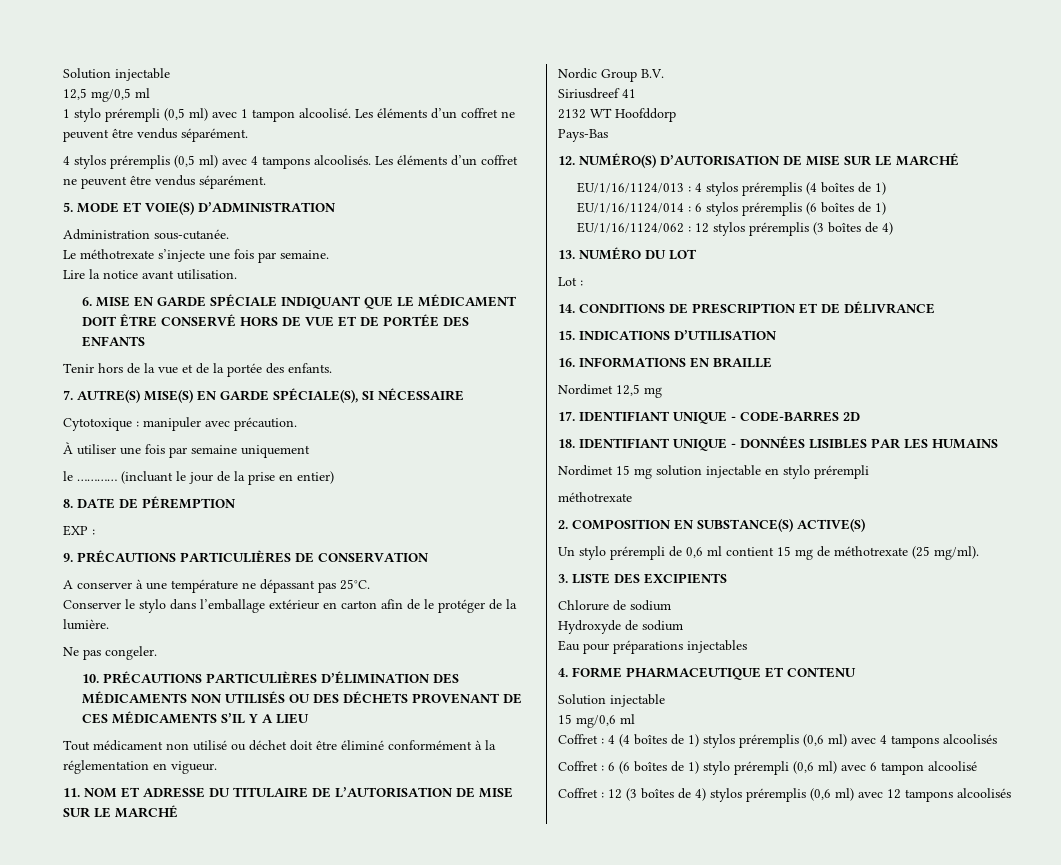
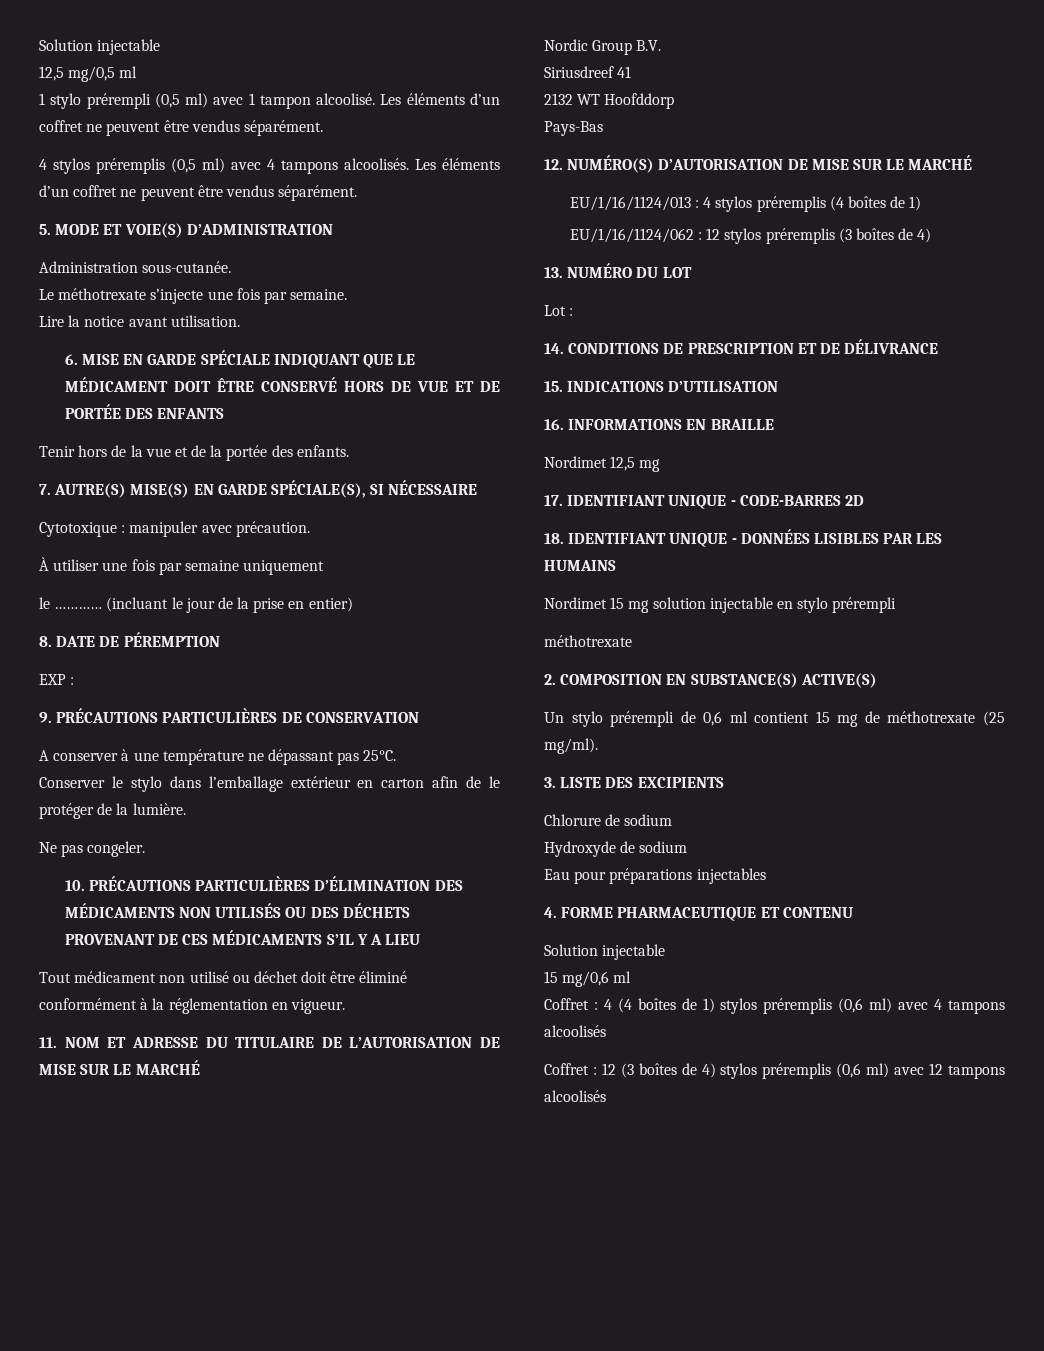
- EU/1/16/1124/014 : 6 stylos préremplis (6 boîtes de 1)
- Coffret : 6 (6 boîtes de 1) stylo prérempli (0,6 ml) avec 6 tampon alcoolisé

